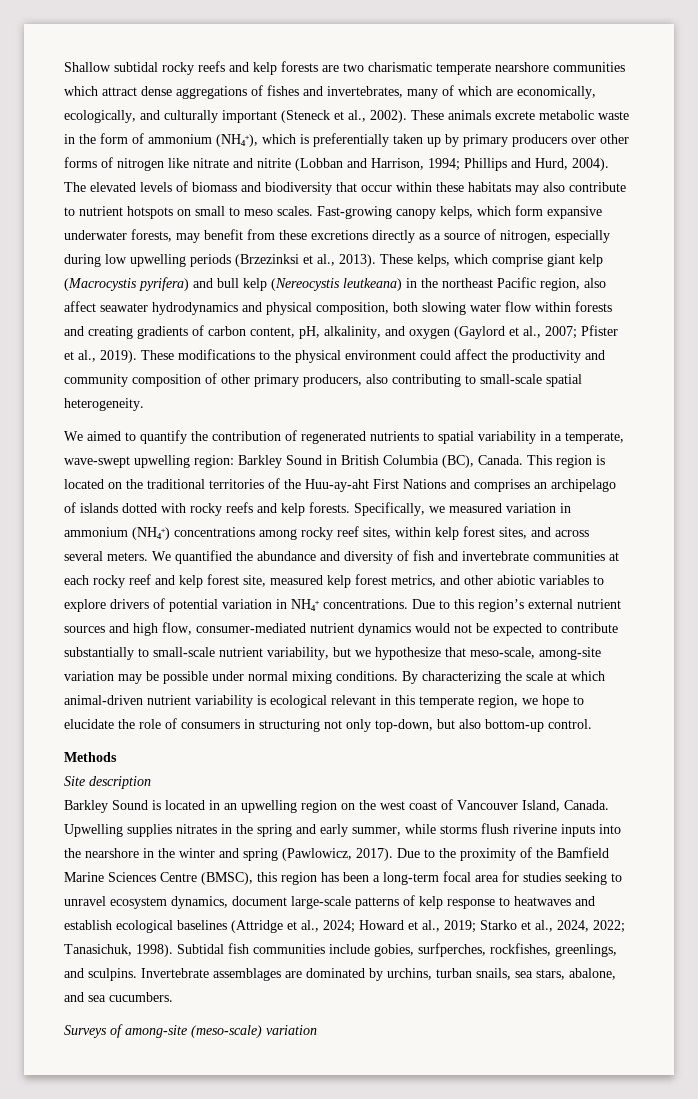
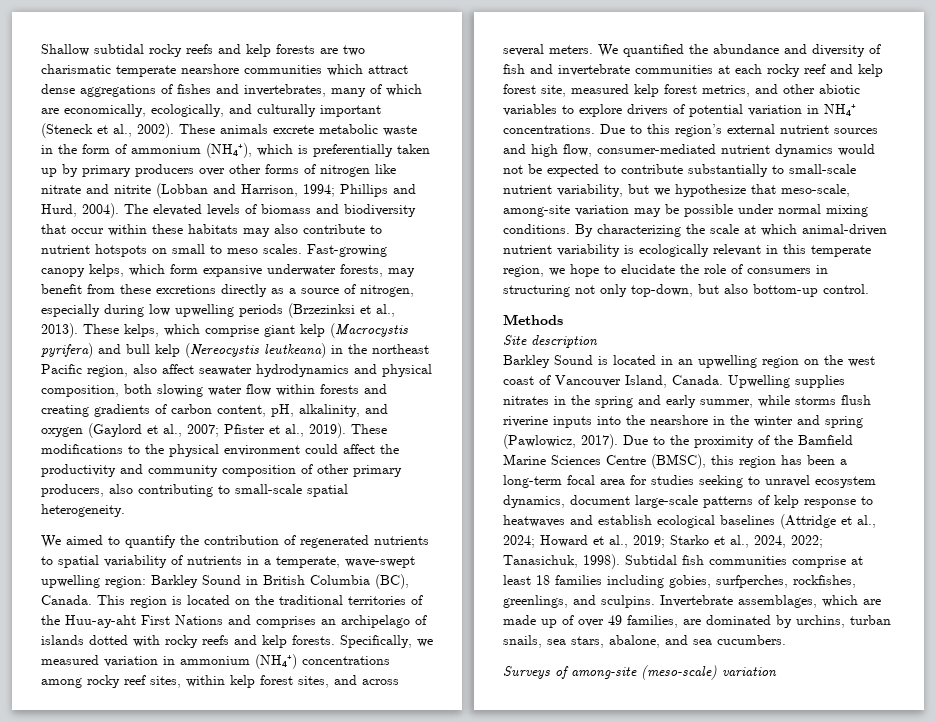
- We aimed to quantify the contribution of regenerated nutrients to spatial variability in a temperate, wave-swept upwelling region: Barkley Sound in British Columbia (BC), Canada.
+ We aimed to quantify the contribution of regenerated nutrients to spatial variability of nutrients in a temperate, wave-swept upwelling region: Barkley Sound in British Columbia (BC), Canada.
- By characterizing the scale at which animal-driven nutrient variability is ecological relevant in this temperate region, we hope to elucidate the role of consumers in structuring not only top-down, but also bottom-up control.
+ By characterizing the scale at which animal-driven nutrient variability is ecologically relevant in this temperate region, we hope to elucidate the role of consumers in structuring not only top-down, but also bottom-up control.
- Subtidal fish communities include gobies, surfperches, rockfishes, greenlings, and sculpins.
+ Subtidal fish communities comprise at least 18 families including gobies, surfperches, rockfishes, greenlings, and sculpins.
- Invertebrate assemblages are dominated by urchins, turban snails, sea stars, abalone, and sea cucumbers.
+ Invertebrate assemblages, which are made up of over 49 families, are dominated by urchins, turban snails, sea stars, abalone, and sea cucumbers.

